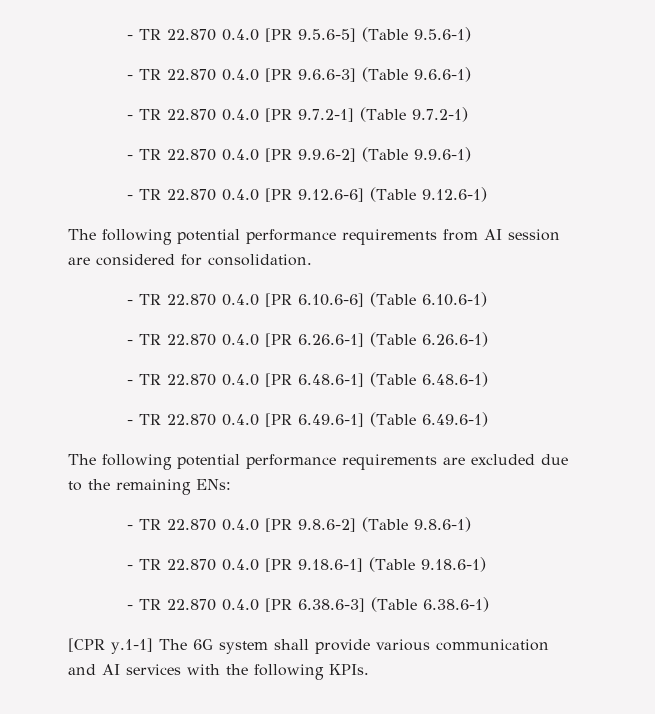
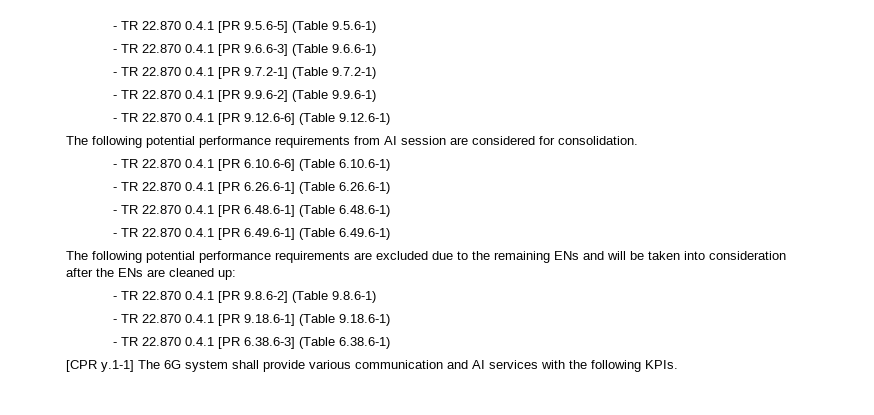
- - TR 22.870 0.4.0 [PR 9.5.6-5] (Table 9.5.6-1)
+ - TR 22.870 0.4.1 [PR 9.5.6-5] (Table 9.5.6-1)
- - TR 22.870 0.4.0 [PR 9.6.6-3] (Table 9.6.6-1)
+ - TR 22.870 0.4.1 [PR 9.6.6-3] (Table 9.6.6-1)
- - TR 22.870 0.4.0 [PR 9.7.2-1] (Table 9.7.2-1)
+ - TR 22.870 0.4.1 [PR 9.7.2-1] (Table 9.7.2-1)
- - TR 22.870 0.4.0 [PR 9.9.6-2] (Table 9.9.6-1)
+ - TR 22.870 0.4.1 [PR 9.9.6-2] (Table 9.9.6-1)
- - TR 22.870 0.4.0 [PR 9.12.6-6] (Table 9.12.6-1)
+ - TR 22.870 0.4.1 [PR 9.12.6-6] (Table 9.12.6-1)
- - TR 22.870 0.4.0 [PR 6.10.6-6] (Table 6.10.6-1)
+ - TR 22.870 0.4.1 [PR 6.10.6-6] (Table 6.10.6-1)
- - TR 22.870 0.4.0 [PR 6.26.6-1] (Table 6.26.6-1)
+ - TR 22.870 0.4.1 [PR 6.26.6-1] (Table 6.26.6-1)
- - TR 22.870 0.4.0 [PR 6.48.6-1] (Table 6.48.6-1)
+ - TR 22.870 0.4.1 [PR 6.48.6-1] (Table 6.48.6-1)
- - TR 22.870 0.4.0 [PR 6.49.6-1] (Table 6.49.6-1)
+ - TR 22.870 0.4.1 [PR 6.49.6-1] (Table 6.49.6-1)
- The following potential performance requirements are excluded due to the remaining ENs:
- - TR 22.870 0.4.0 [PR 9.8.6-2] (Table 9.8.6-1)
+ The following potential performance requirements are excluded due to the remaining ENs and will be taken into consideration after the ENs are cleaned up:
+ - TR 22.870 0.4.1 [PR 9.8.6-2] (Table 9.8.6-1)
- - TR 22.870 0.4.0 [PR 9.18.6-1] (Table 9.18.6-1)
+ - TR 22.870 0.4.1 [PR 9.18.6-1] (Table 9.18.6-1)
- - TR 22.870 0.4.0 [PR 6.38.6-3] (Table 6.38.6-1)
+ - TR 22.870 0.4.1 [PR 6.38.6-3] (Table 6.38.6-1)

